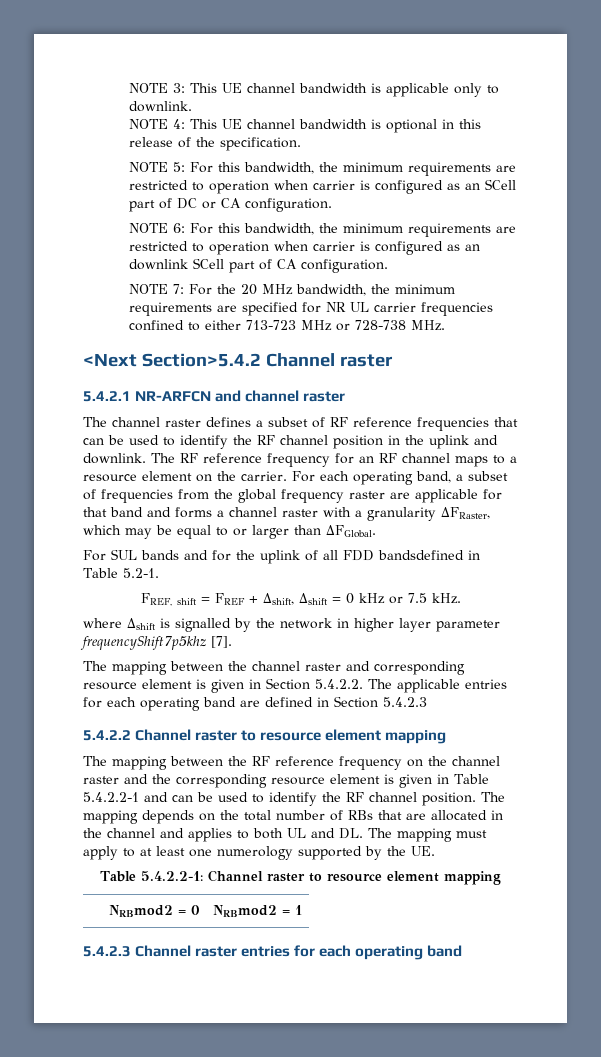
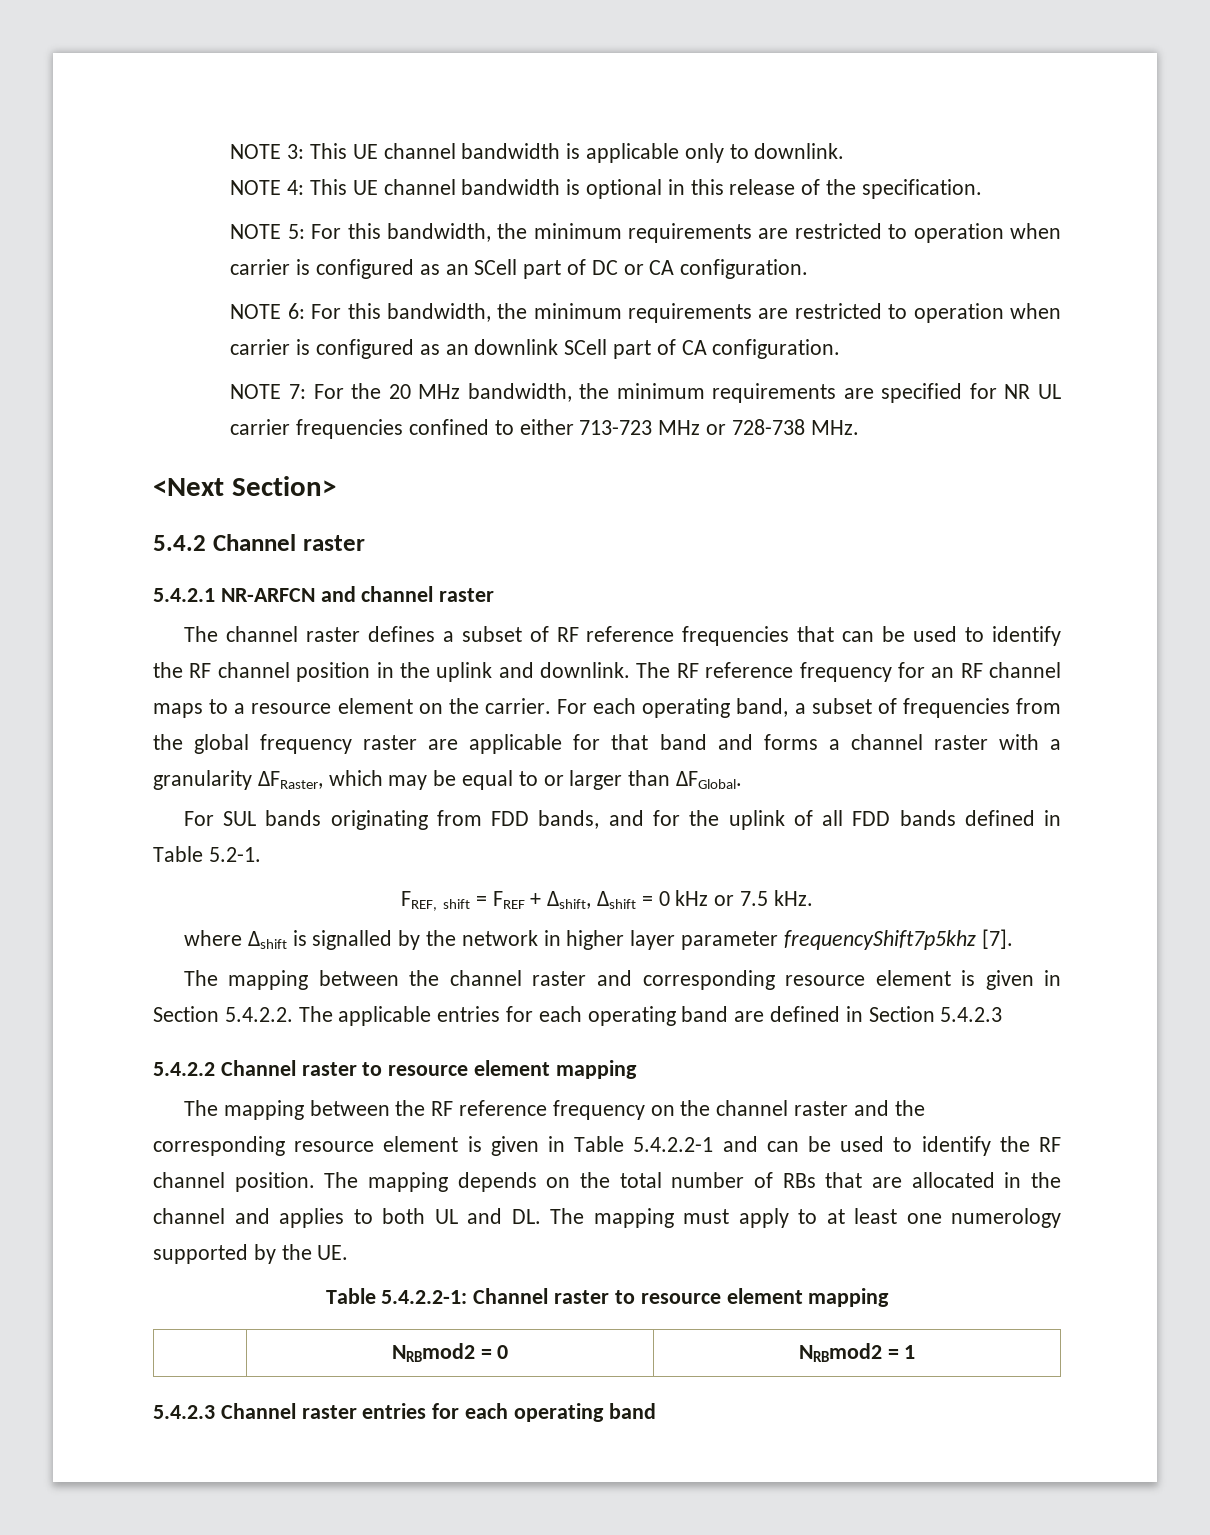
- <Next Section>5.4.2 Channel raster
+ <Next Section>
+ 5.4.2 Channel raster
- For SUL bands and for the uplink of all FDD bandsdefined in Table 5.2-1.
+ For SUL bands originating from FDD bands, and for the uplink of all FDD bands defined in Table 5.2-1.

